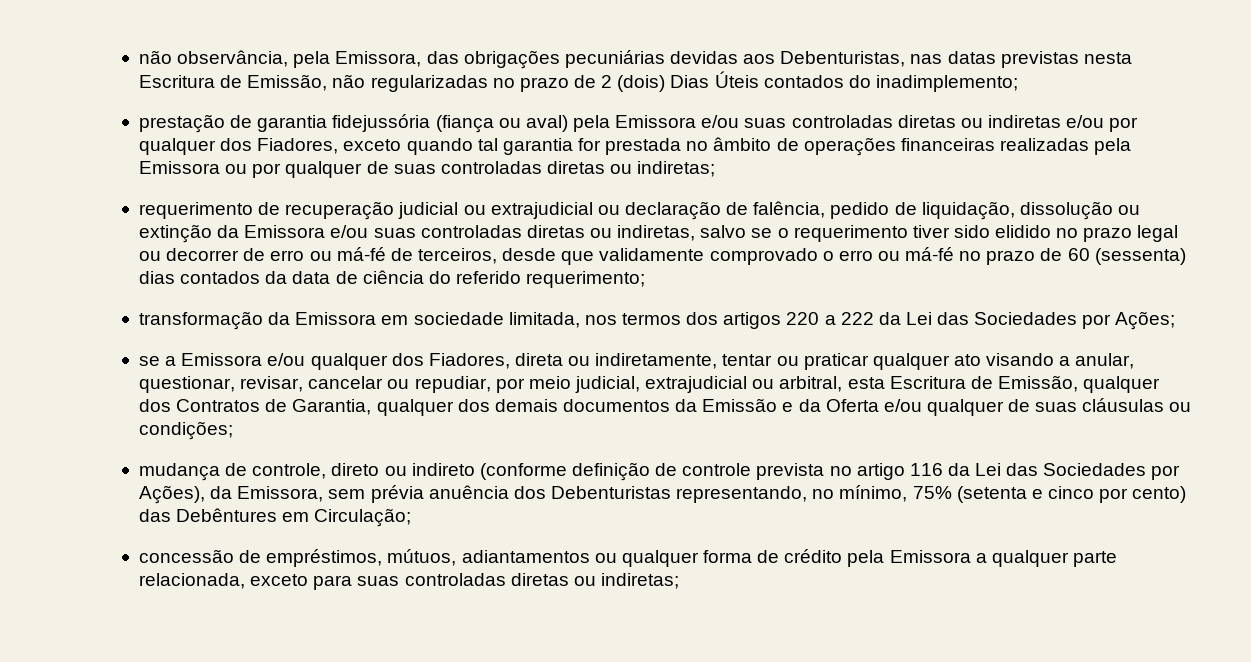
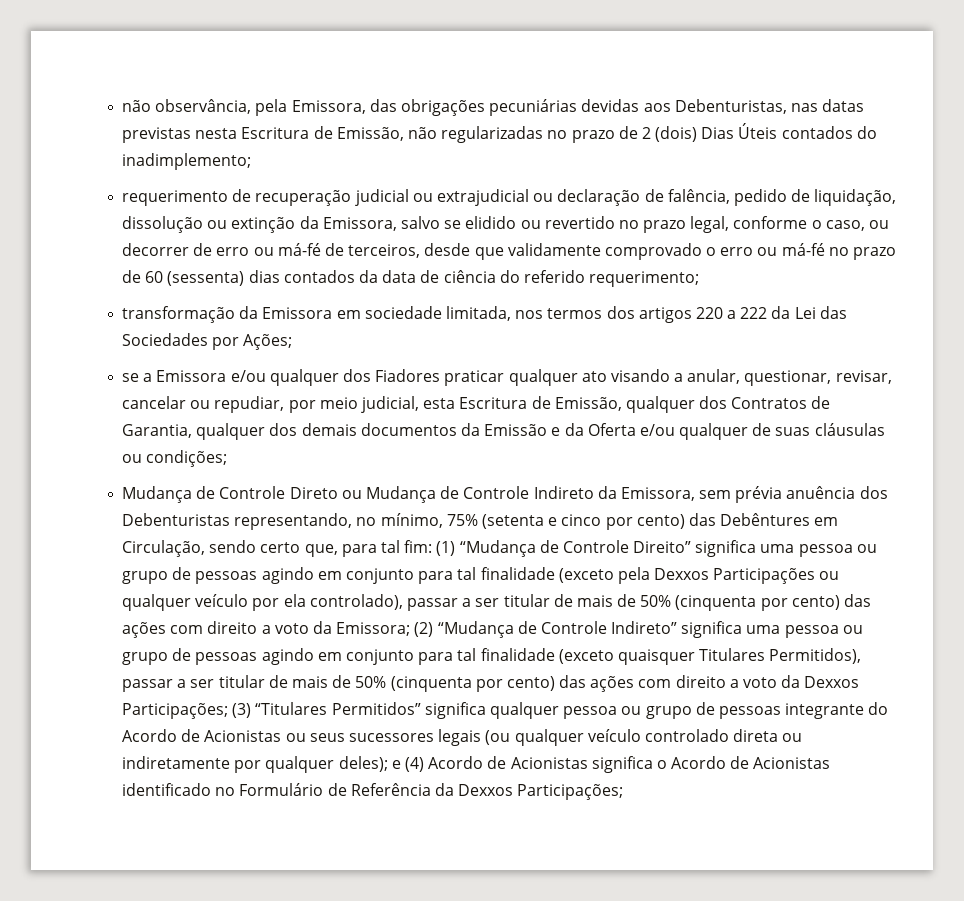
- prestação de garantia fidejussória (fiança ou aval) pela Emissora e/ou suas controladas diretas ou indiretas e/ou por qualquer dos Fiadores, exceto quando tal garantia for prestada no âmbito de operações financeiras realizadas pela Emissora ou por qualquer de suas controladas diretas ou indiretas;
- requerimento de recuperação judicial ou extrajudicial ou declaração de falência, pedido de liquidação, dissolução ou extinção da Emissora e/ou suas controladas diretas ou indiretas, salvo se o requerimento tiver sido elidido no prazo legal ou decorrer de erro ou má-fé de terceiros, desde que validamente comprovado o erro ou má-fé no prazo de 60 (sessenta) dias contados da data de ciência do referido requerimento;
+ requerimento de recuperação judicial ou extrajudicial ou declaração de falência, pedido de liquidação, dissolução ou extinção da Emissora, salvo se elidido ou revertido no prazo legal, conforme o caso, ou decorrer de erro ou má-fé de terceiros, desde que validamente comprovado o erro ou má-fé no prazo de 60 (sessenta) dias contados da data de ciência do referido requerimento;
- se a Emissora e/ou qualquer dos Fiadores, direta ou indiretamente, tentar ou praticar qualquer ato visando a anular, questionar, revisar, cancelar ou repudiar, por meio judicial, extrajudicial ou arbitral, esta Escritura de Emissão, qualquer dos Contratos de Garantia, qualquer dos demais documentos da Emissão e da Oferta e/ou qualquer de suas cláusulas ou condições;
+ se a Emissora e/ou qualquer dos Fiadores praticar qualquer ato visando a anular, questionar, revisar, cancelar ou repudiar, por meio judicial, esta Escritura de Emissão, qualquer dos Contratos de Garantia, qualquer dos demais documentos da Emissão e da Oferta e/ou qualquer de suas cláusulas ou condições;
- mudança de controle, direto ou indireto (conforme definição de controle prevista no artigo 116 da Lei das Sociedades por Ações), da Emissora, sem prévia anuência dos Debenturistas representando, no mínimo, 75% (setenta e cinco por cento) das Debêntures em Circulação;
- concessão de empréstimos, mútuos, adiantamentos ou qualquer forma de crédito pela Emissora a qualquer parte relacionada, exceto para suas controladas diretas ou indiretas;
+ Mudança de Controle Direto ou Mudança de Controle Indireto da Emissora, sem prévia anuência dos Debenturistas representando, no mínimo, 75% (setenta e cinco por cento) das Debêntures em Circulação, sendo certo que, para tal fim: (1) “Mudança de Controle Direito” significa uma pessoa ou grupo de pessoas agindo em conjunto para tal finalidade (exceto pela Dexxos Participações ou qualquer veículo por ela controlado), passar a ser titular de mais de 50% (cinquenta por cento) das ações com direito a voto da Emissora; (2) “Mudança de Controle Indireto” significa uma pessoa ou grupo de pessoas agindo em conjunto para tal finalidade (exceto quaisquer Titulares Permitidos), passar a ser titular de mais de 50% (cinquenta por cento) das ações com direito a voto da Dexxos Participações; (3) “Titulares Permitidos” significa qualquer pessoa ou grupo de pessoas integrante do Acordo de Acionistas ou seus sucessores legais (ou qualquer veículo controlado direta ou indiretamente por qualquer deles); e (4) Acordo de Acionistas significa o Acordo de Acionistas identificado no Formulário de Referência da Dexxos Participações;

